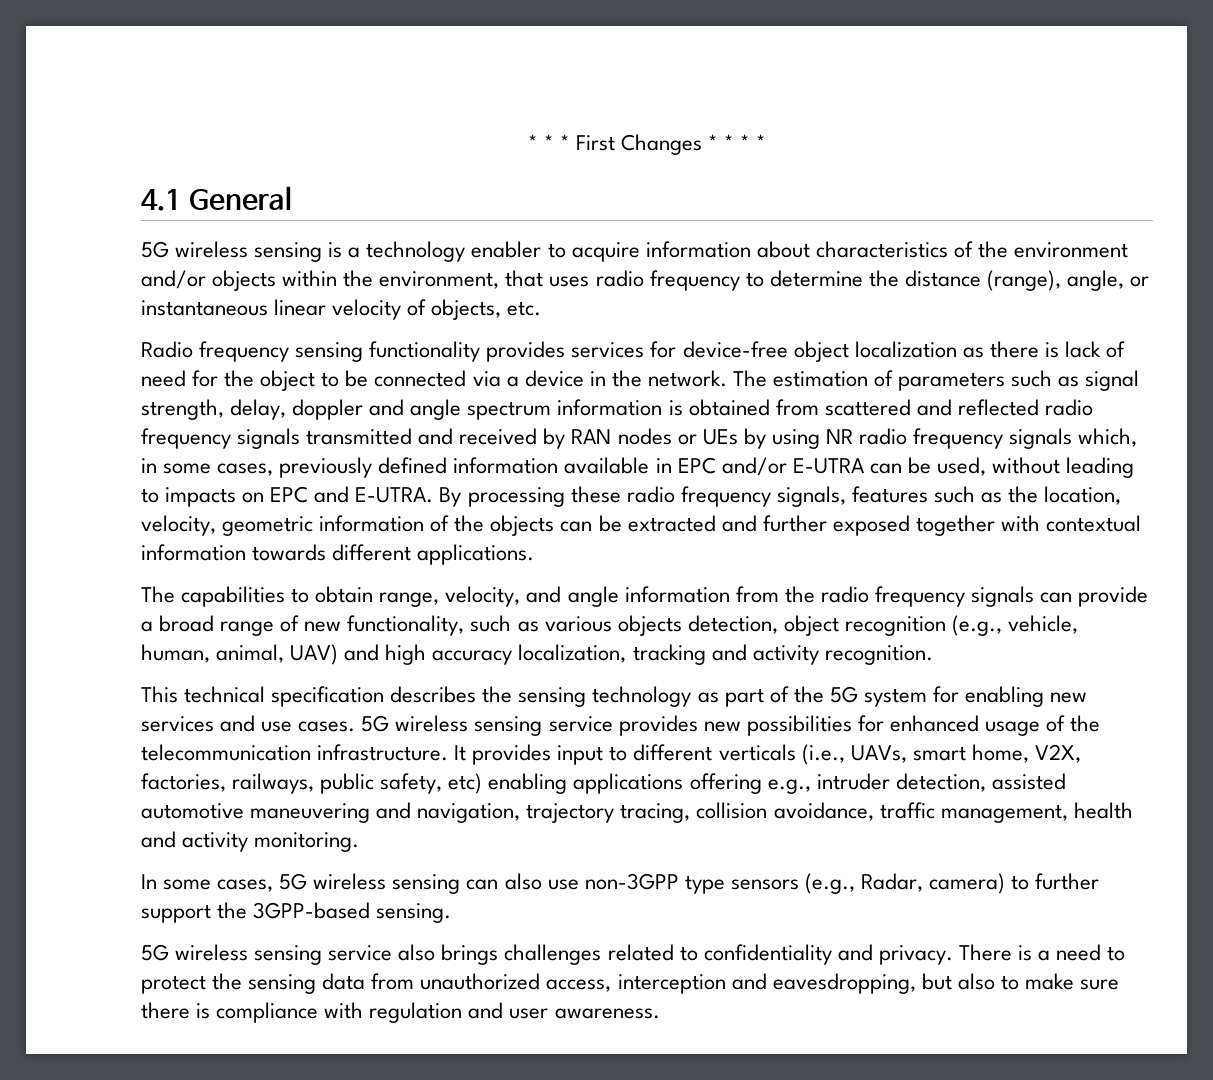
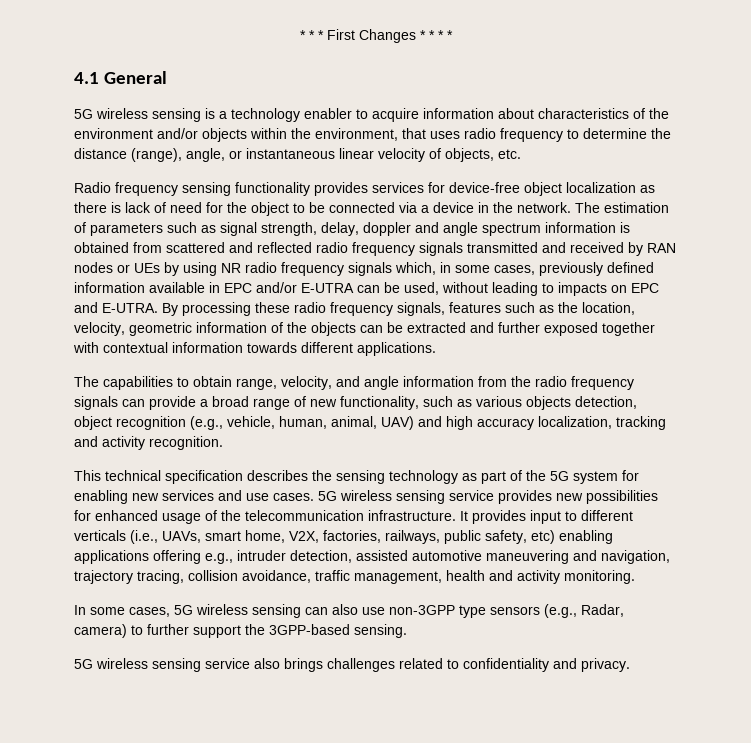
- There is a need to protect the sensing data from unauthorized access, interception and eavesdropping, but also to make sure there is compliance with regulation and user awareness.

